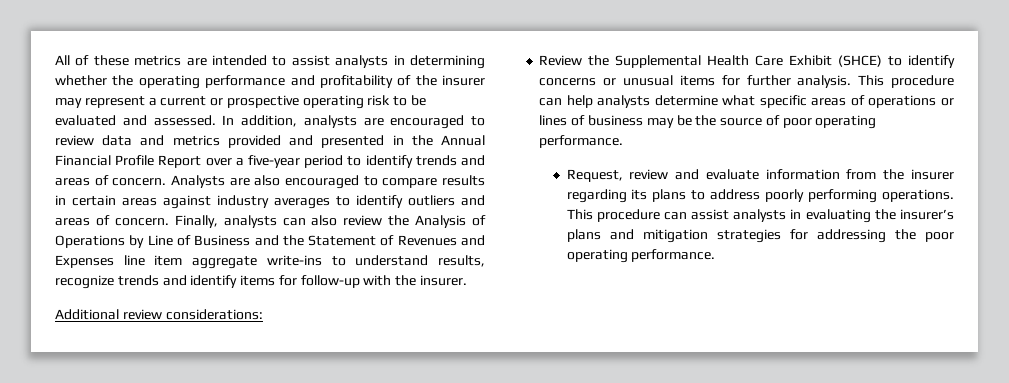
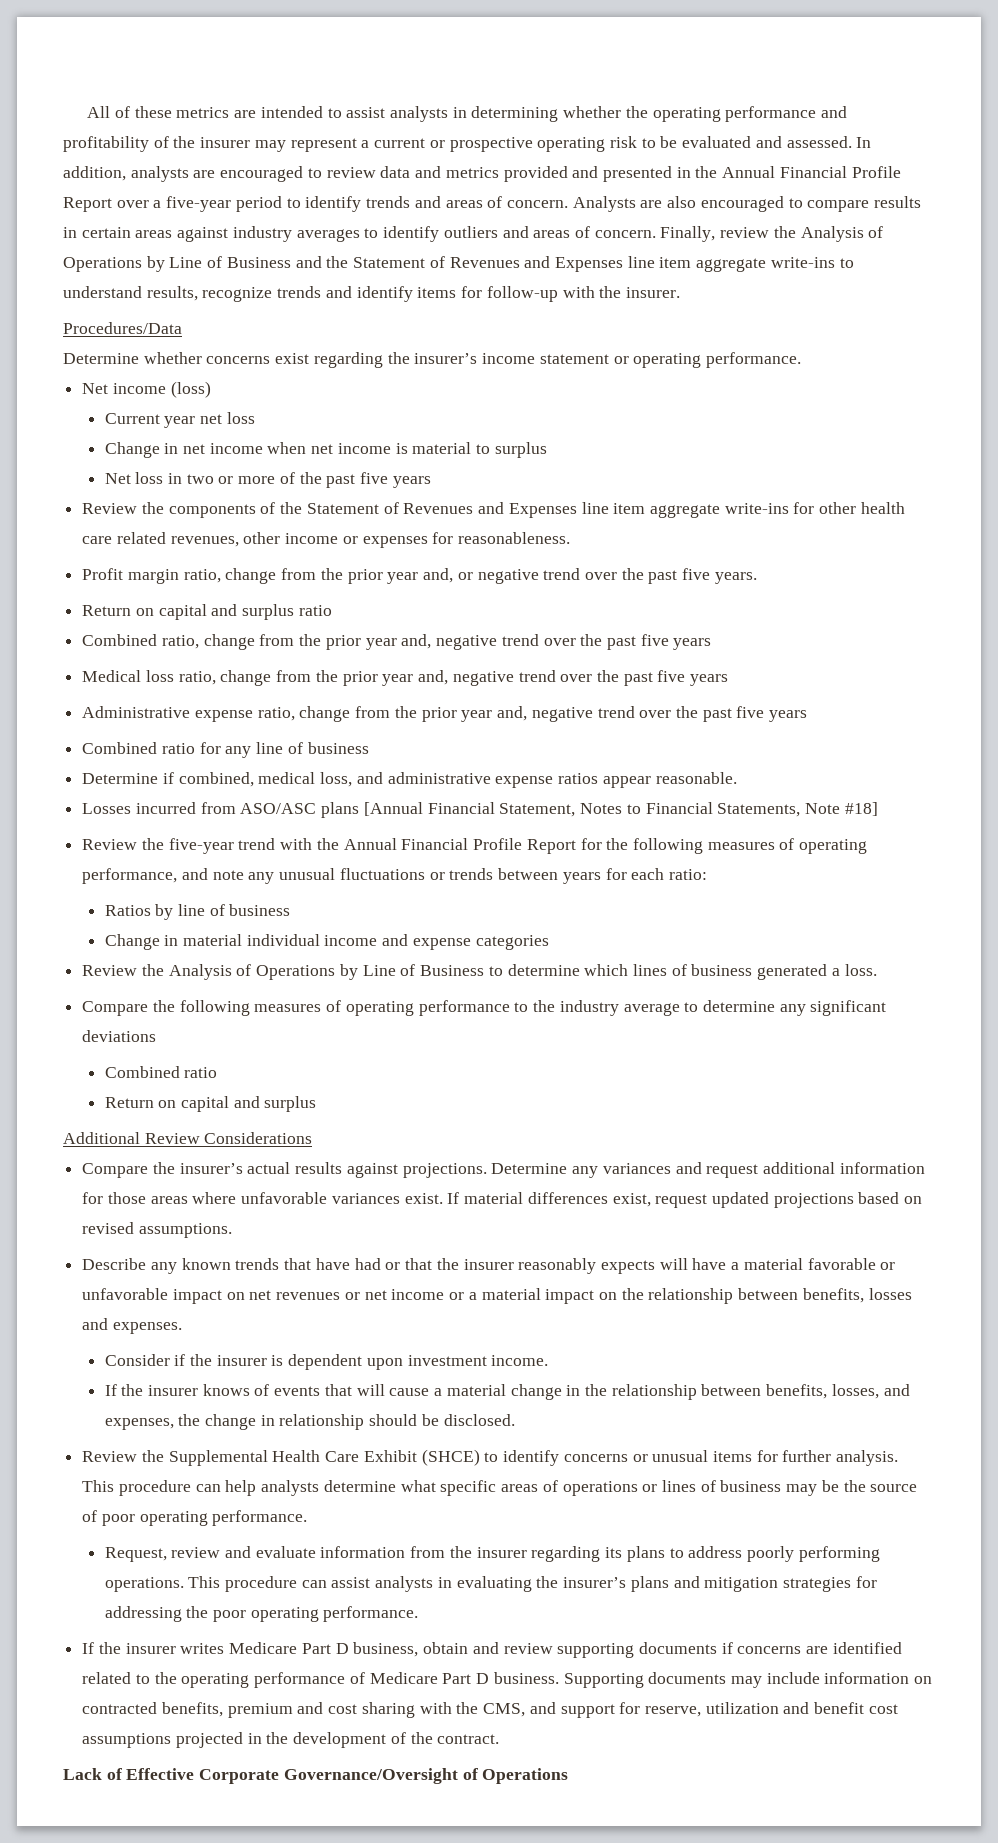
- Finally, analysts can also review the Analysis of Operations by Line of Business and the Statement of Revenues and Expenses line item aggregate write-ins to understand results, recognize trends and identify items for follow-up with the insurer.
+ Finally, review the Analysis of Operations by Line of Business and the Statement of Revenues and Expenses line item aggregate write-ins to understand results, recognize trends and identify items for follow-up with the insurer.
- Additional review considerations:
+ Procedures/Data
+ Determine whether concerns exist regarding the insurer’s income statement or operating performance.
+ Net income (loss)
+ Current year net loss
+ Change in net income when net income is material to surplus
+ Net loss in two or more of the past five years
+ Review the components of the Statement of Revenues and Expenses line item aggregate write-ins for other health care related revenues, other income or expenses for reasonableness.
+ Profit margin ratio, change from the prior year and, or negative trend over the past five years.
+ Return on capital and surplus ratio
+ Combined ratio, change from the prior year and, negative trend over the past five years
+ Medical loss ratio, change from the prior year and, negative trend over the past five years
+ Administrative expense ratio, change from the prior year and, negative trend over the past five years
+ Combined ratio for any line of business
+ Determine if combined, medical loss, and administrative expense ratios appear reasonable.
+ Losses incurred from ASO/ASC plans [Annual Financial Statement, Notes to Financial Statements, Note #18]
+ Review the five-year trend with the Annual Financial Profile Report for the following measures of operating performance, and note any unusual fluctuations or trends between years for each ratio:
+ Ratios by line of business
+ Change in material individual income and expense categories
+ Review the Analysis of Operations by Line of Business to determine which lines of business generated a loss.
+ Compare the following measures of operating performance to the industry average to determine any significant deviations
+ Combined ratio
+ Return on capital and surplus
+ Additional Review Considerations
+ Compare the insurer’s actual results against projections. Determine any variances and request additional information for those areas where unfavorable variances exist. If material differences exist, request updated projections based on revised assumptions.
+ Describe any known trends that have had or that the insurer reasonably expects will have a material favorable or unfavorable impact on net revenues or net income or a material impact on the relationship between benefits, losses and expenses.
+ Consider if the insurer is dependent upon investment income.
+ If the insurer knows of events that will cause a material change in the relationship between benefits, losses, and expenses, the change in relationship should be disclosed.
+ If the insurer writes Medicare Part D business, obtain and review supporting documents if concerns are identified related to the operating performance of Medicare Part D business. Supporting documents may include information on contracted benefits, premium and cost sharing with the CMS, and support for reserve, utilization and benefit cost assumptions projected in the development of the contract.
+ Lack of Effective Corporate Governance/Oversight of Operations

